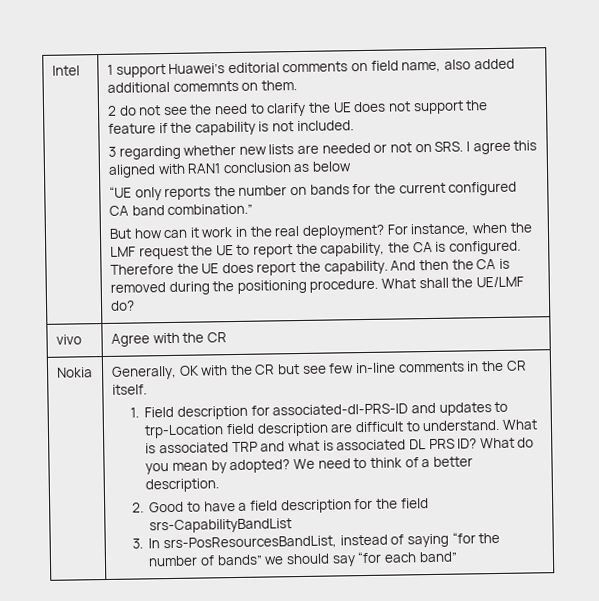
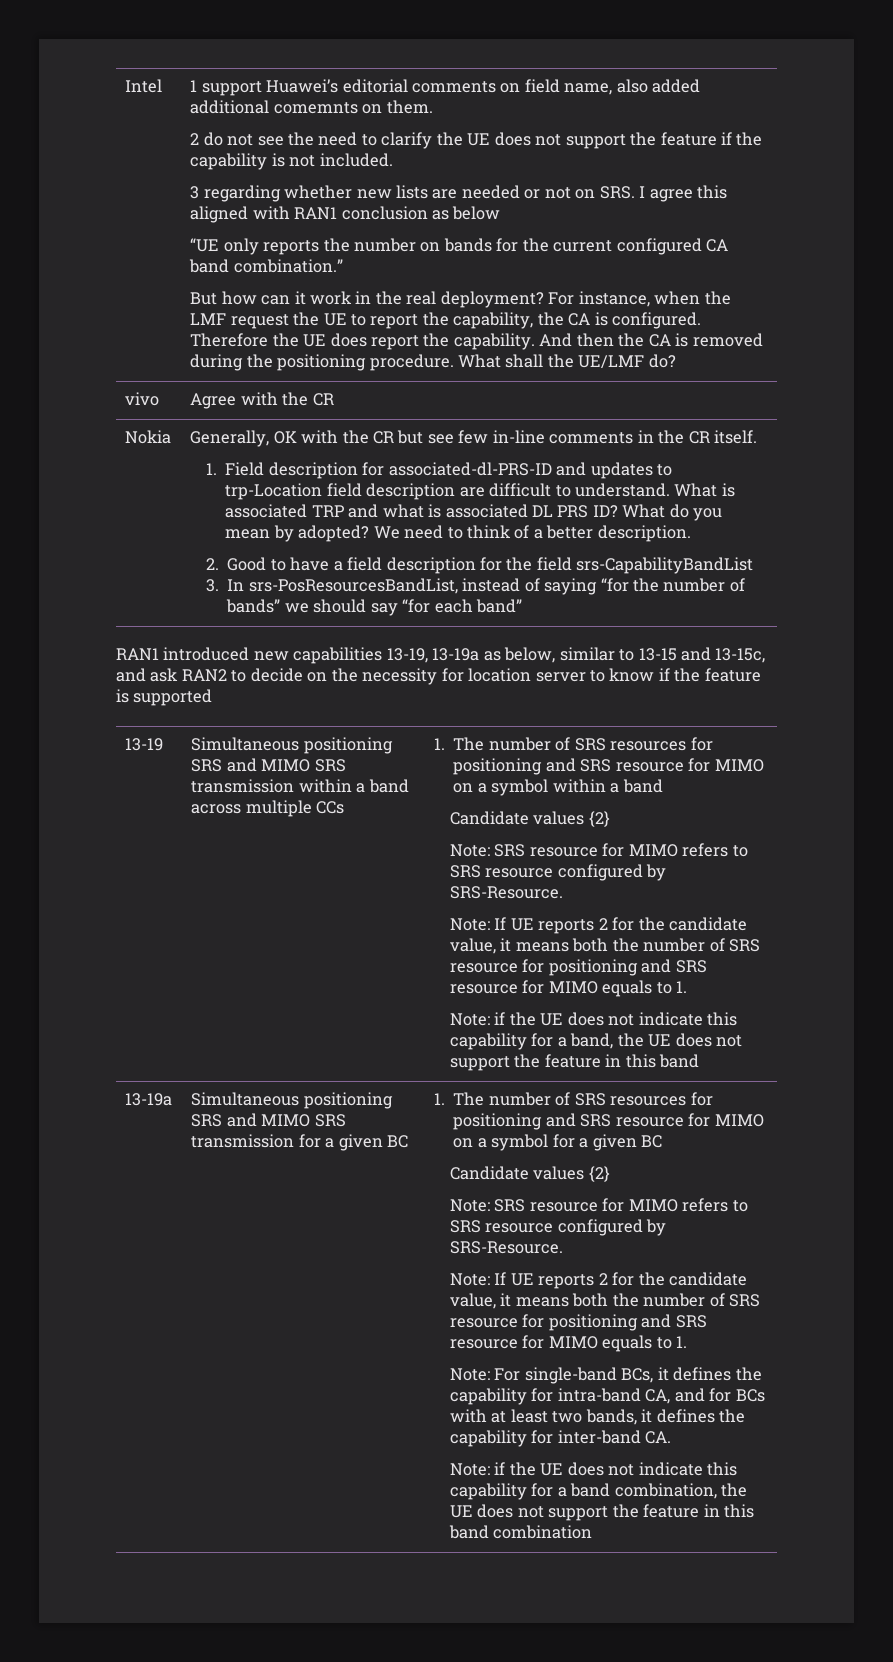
+ RAN1 introduced new capabilities 13-19, 13-19a as below, similar to 13-15 and 13-15c, and ask RAN2 to decide on the necessity for location server to know if the feature is supported
+ 13-19 | Simultaneous positioning SRS and MIMO SRS transmission within a band across multiple CCs | 1. The number of SRS resources for positioning and SRS resource for MIMO on a symbol within a band
+ Candidate values {2}
+ Note: SRS resource for MIMO refers to SRS resource configured by SRS-Resource.
+ Note: If UE reports 2 for the candidate value, it means both the number of SRS resource for positioning and SRS resource for MIMO equals to 1.
+ Note: if the UE does not indicate this capability for a band, the UE does not support the feature in this band
+ 13-19a | Simultaneous positioning SRS and MIMO SRS transmission for a given BC | 1. The number of SRS resources for positioning and SRS resource for MIMO on a symbol for a given BC
+ Candidate values {2}
+ Note: SRS resource for MIMO refers to SRS resource configured by SRS-Resource.
+ Note: If UE reports 2 for the candidate value, it means both the number of SRS resource for positioning and SRS resource for MIMO equals to 1.
+ Note: For single-band BCs, it defines the capability for intra-band CA, and for BCs with at least two bands, it defines the capability for inter-band CA.
+ Note: if the UE does not indicate this capability for a band combination, the UE does not support the feature in this band combination

